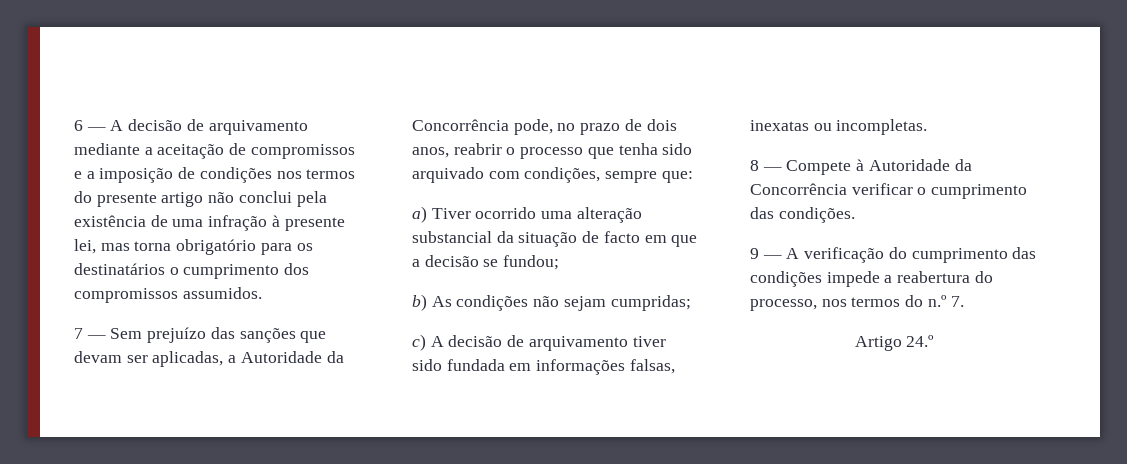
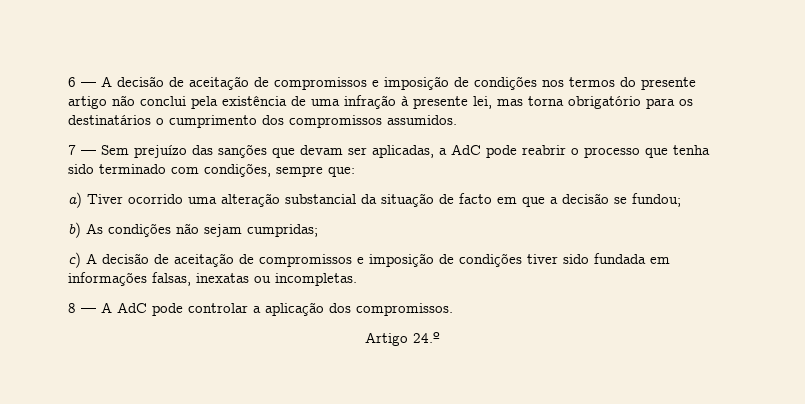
- 6 — A decisão de arquivamento mediante a aceitação de compromissos e a imposição de condições nos termos do presente artigo não conclui pela existência de uma infração à presente lei, mas torna obrigatório para os destinatários o cumprimento dos compromissos assumidos.
+ 6 — A decisão de aceitação de compromissos e imposição de condições nos termos do presente artigo não conclui pela existência de uma infração à presente lei, mas torna obrigatório para os destinatários o cumprimento dos compromissos assumidos.
- 7 — Sem prejuízo das sanções que devam ser aplicadas, a Autoridade da Concorrência pode, no prazo de dois anos, reabrir o processo que tenha sido arquivado com condições, sempre que:
+ 7 — Sem prejuízo das sanções que devam ser aplicadas, a AdC pode reabrir o processo que tenha sido terminado com condições, sempre que:
- c) A decisão de arquivamento tiver sido fundada em informações falsas, inexatas ou incompletas.
+ c) A decisão de aceitação de compromissos e imposição de condições tiver sido fundada em informações falsas, inexatas ou incompletas.
- 8 — Compete à Autoridade da Concorrência verificar o cumprimento das condições.
- 9 — A verificação do cumprimento das condições impede a reabertura do processo, nos termos do n.º 7.
+ 8 — A AdC pode controlar a aplicação dos compromissos.

